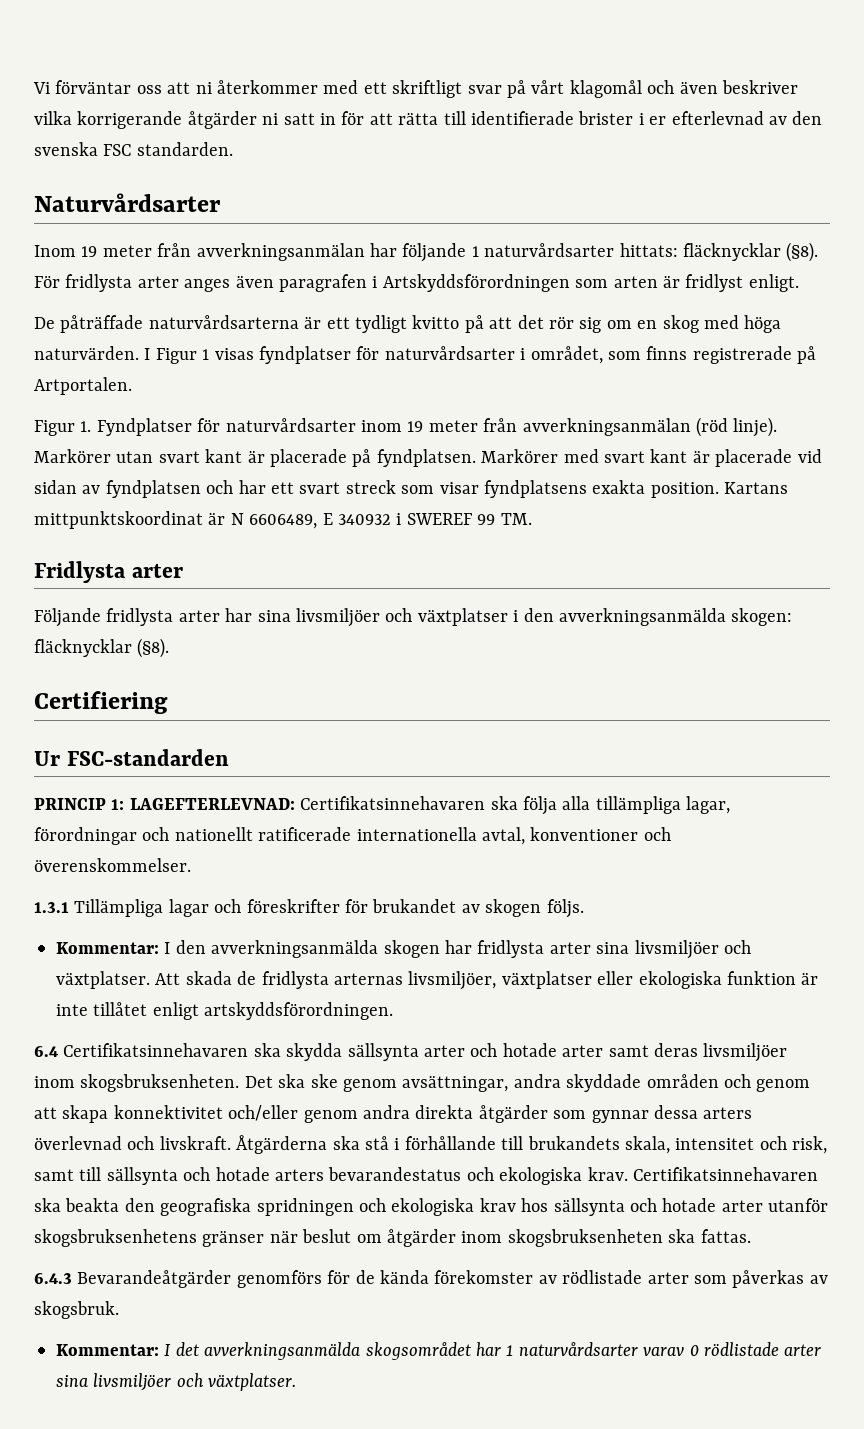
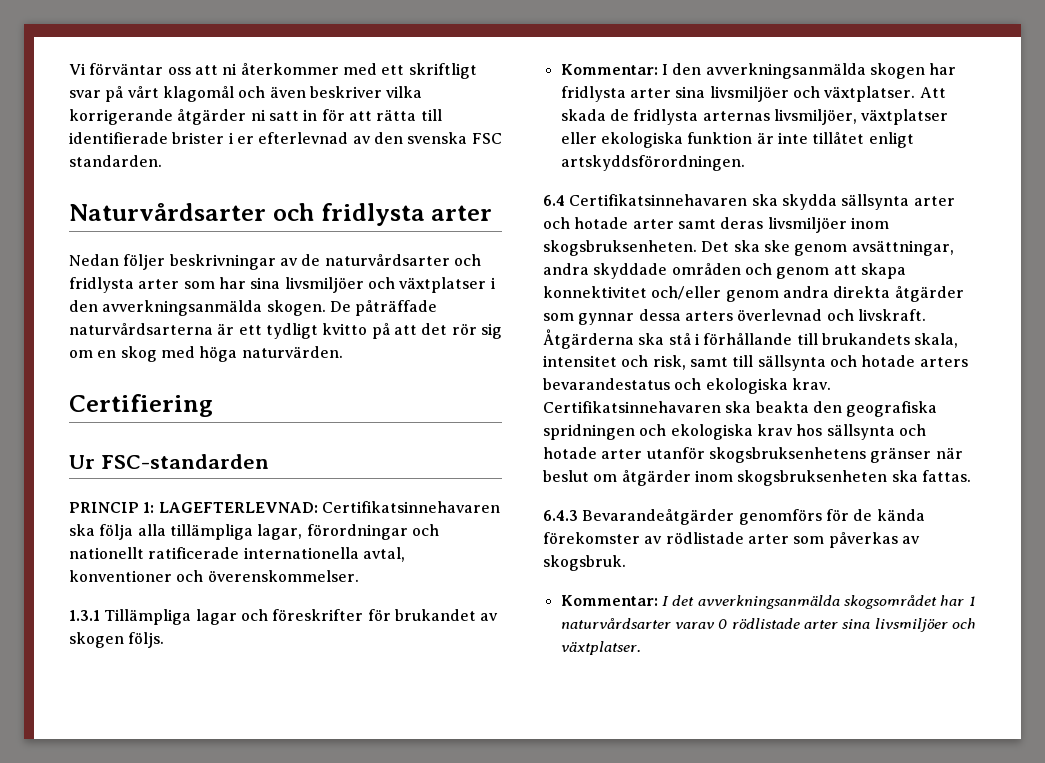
- Naturvårdsarter
- Inom 19 meter från avverkningsanmälan har följande 1 naturvårdsarter hittats: fläcknycklar (§8). För fridlysta arter anges även paragrafen i Artskyddsförordningen som arten är fridlyst enligt.
- De påträffade naturvårdsarterna är ett tydligt kvitto på att det rör sig om en skog med höga naturvärden. I Figur 1 visas fyndplatser för naturvårdsarter i området, som finns registrerade på Artportalen.
- Figur 1. Fyndplatser för naturvårdsarter inom 19 meter från avverkningsanmälan (röd linje). Markörer utan svart kant är placerade på fyndplatsen. Markörer med svart kant är placerade vid sidan av fyndplatsen och har ett svart streck som visar fyndplatsens exakta position. Kartans mittpunktskoordinat är N 6606489, E 340932 i SWEREF 99 TM.
- Fridlysta arter
- Följande fridlysta arter har sina livsmiljöer och växtplatser i den avverkningsanmälda skogen: fläcknycklar (§8).
+ Naturvårdsarter och fridlysta arter
+ Nedan följer beskrivningar av de naturvårdsarter och fridlysta arter som har sina livsmiljöer och växtplatser i den avverkningsanmälda skogen. De påträffade naturvårdsarterna är ett tydligt kvitto på att det rör sig om en skog med höga naturvärden.

